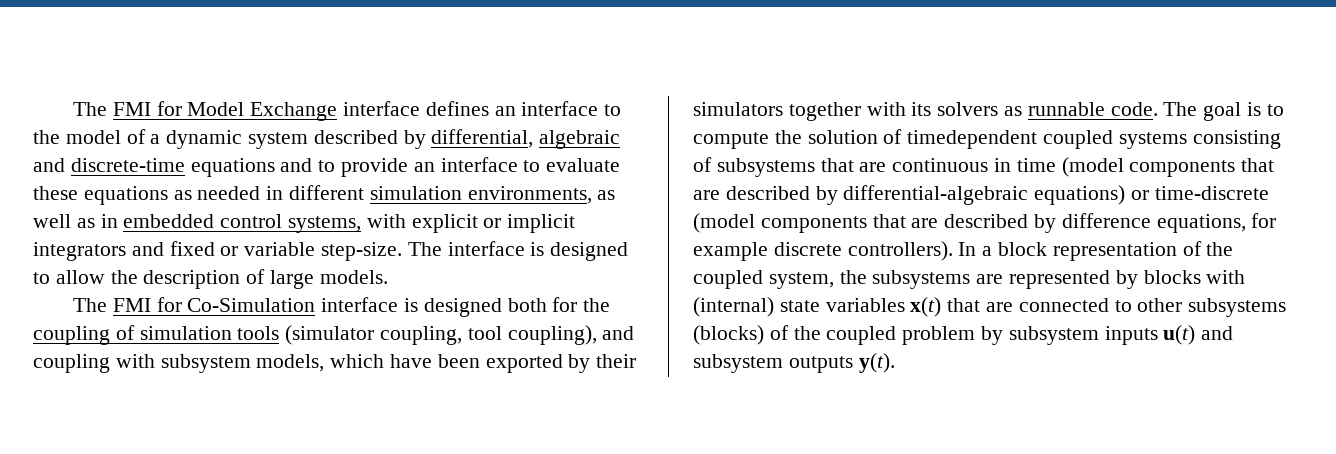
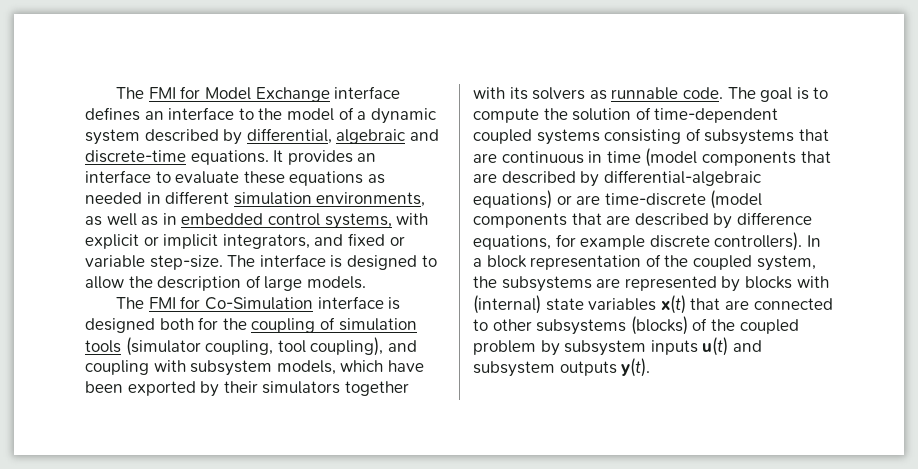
- The FMI for Model Exchange interface defines an interface to the model of a dynamic system described by differential, algebraic and discrete-time equations and to provide an interface to evaluate these equations as needed in different simulation environments, as well as in embedded control systems, with explicit or implicit integrators and fixed or variable step-size.
+ The FMI for Model Exchange interface defines an interface to the model of a dynamic system described by differential, algebraic and discrete-time equations. It provides an interface to evaluate these equations as needed in different simulation environments, as well as in embedded control systems, with explicit or implicit integrators, and fixed or variable step-size.
- The goal is to compute the solution of timedependent coupled systems consisting of subsystems that are continuous in time (model components that are described by differential-algebraic equations) or time-discrete (model components that are described by difference equations, for example discrete controllers).
+ The goal is to compute the solution of time-dependent coupled systems consisting of subsystems that are continuous in time (model components that are described by differential-algebraic equations) or are time-discrete (model components that are described by difference equations, for example discrete controllers).

